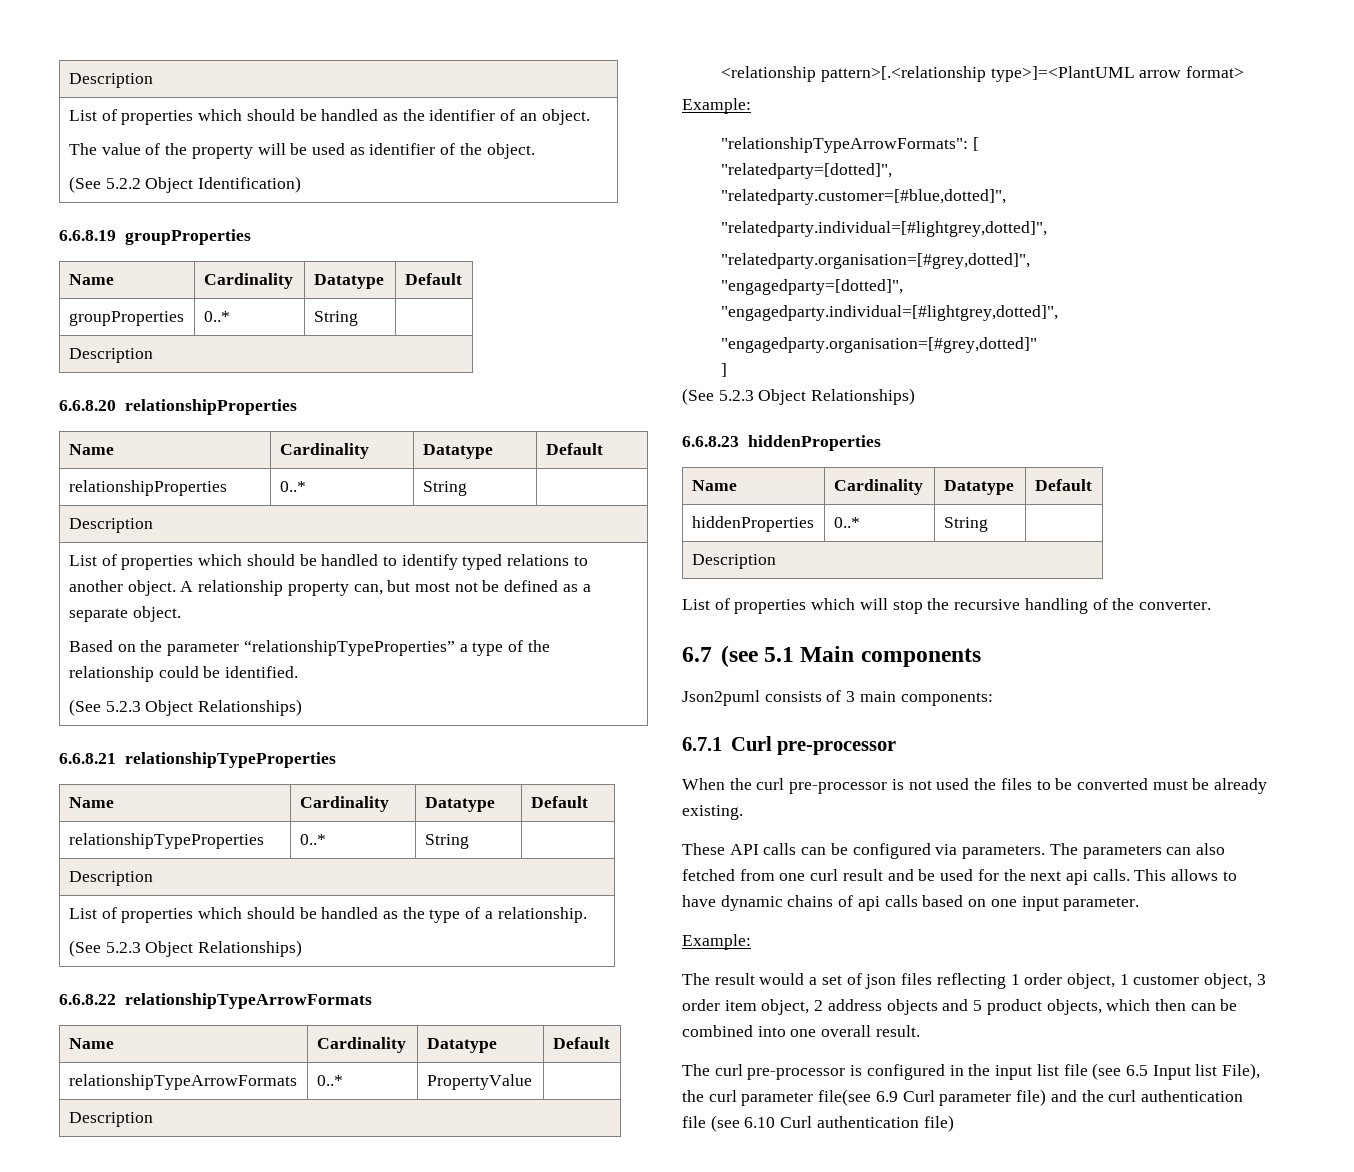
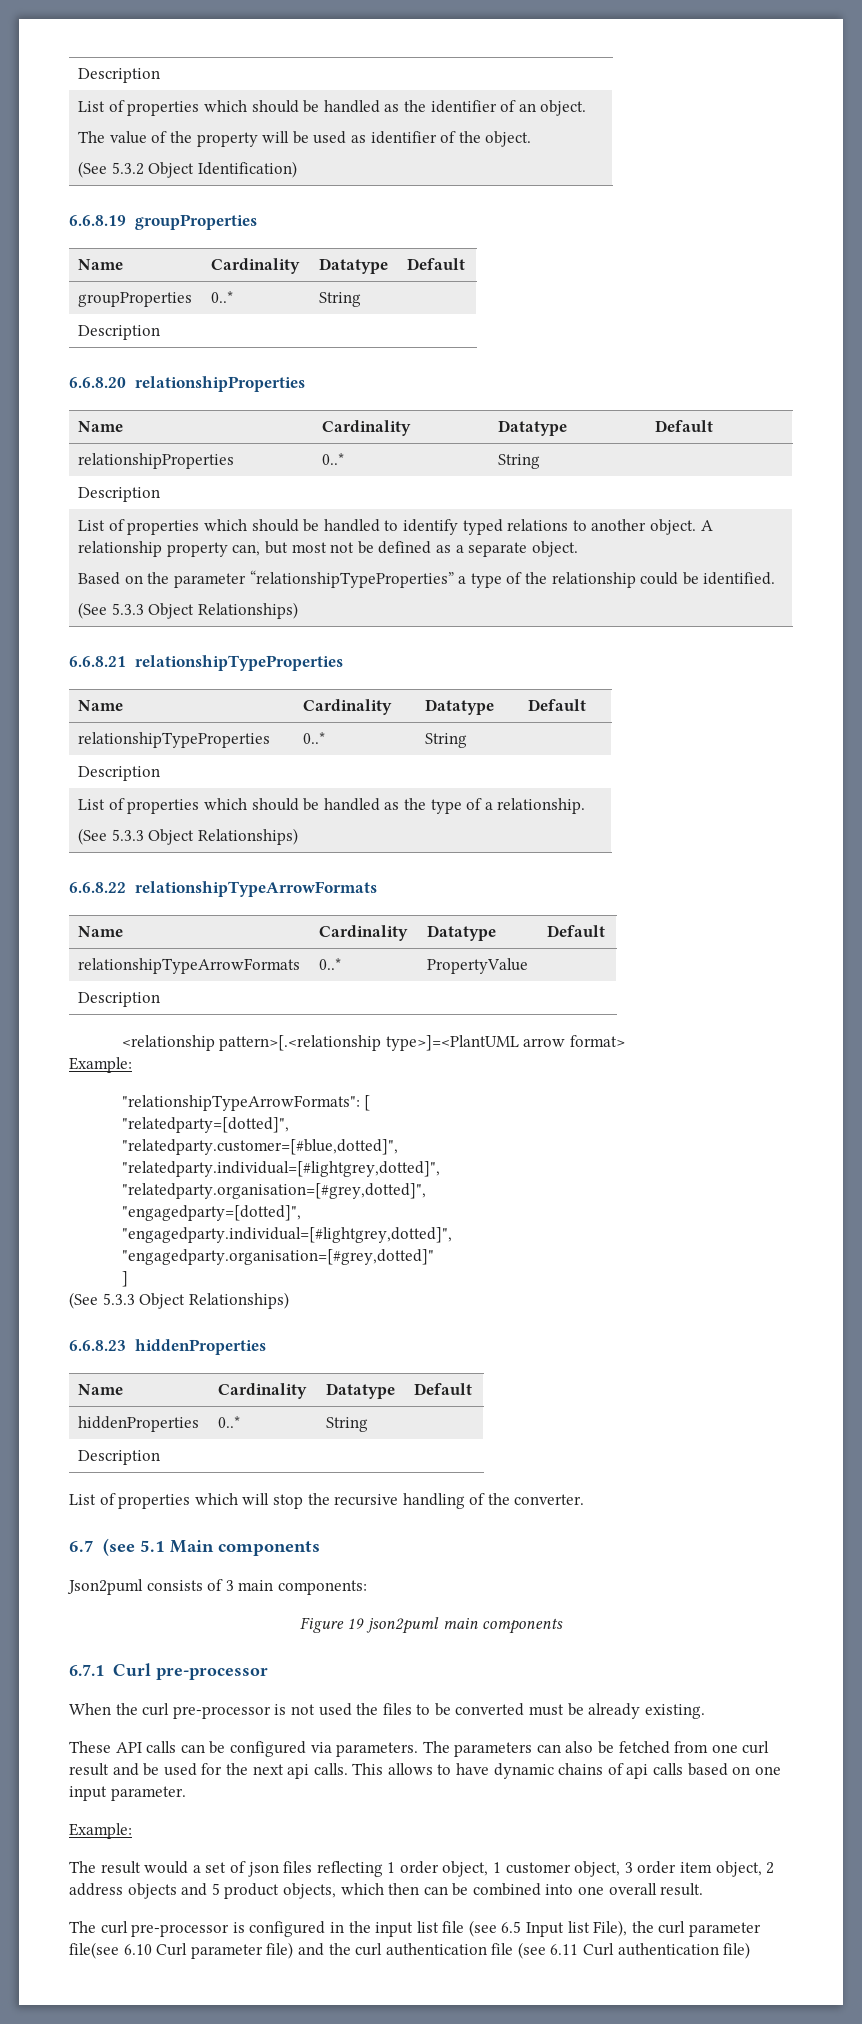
  List of properties which should be handled as the identifier of an object.
  The value of the property will be used as identifier of the object.
- (See 5.2.2 Object Identification)
+ (See 5.3.2 Object Identification)
  Based on the parameter “relationshipTypeProperties” a type of the relationship could be identified.
- (See 5.2.3 Object Relationships)
+ (See 5.3.3 Object Relationships)
  List of properties which should be handled as the type of a relationship.
- (See 5.2.3 Object Relationships)
+ (See 5.3.3 Object Relationships)
  ]
- (See 5.2.3 Object Relationships)
+ (See 5.3.3 Object Relationships)
+ Figure 19 json2puml main components
- The parameters can also fetched from one curl result and be used for the next api calls.
+ The parameters can also be fetched from one curl result and be used for the next api calls.
- The curl pre-processor is configured in the input list file (see 6.5 Input list File), the curl parameter file(see 6.9 Curl parameter file) and the curl authentication file (see 6.10 Curl authentication file)
+ The curl pre-processor is configured in the input list file (see 6.5 Input list File), the curl parameter file(see 6.10 Curl parameter file) and the curl authentication file (see 6.11 Curl authentication file)

